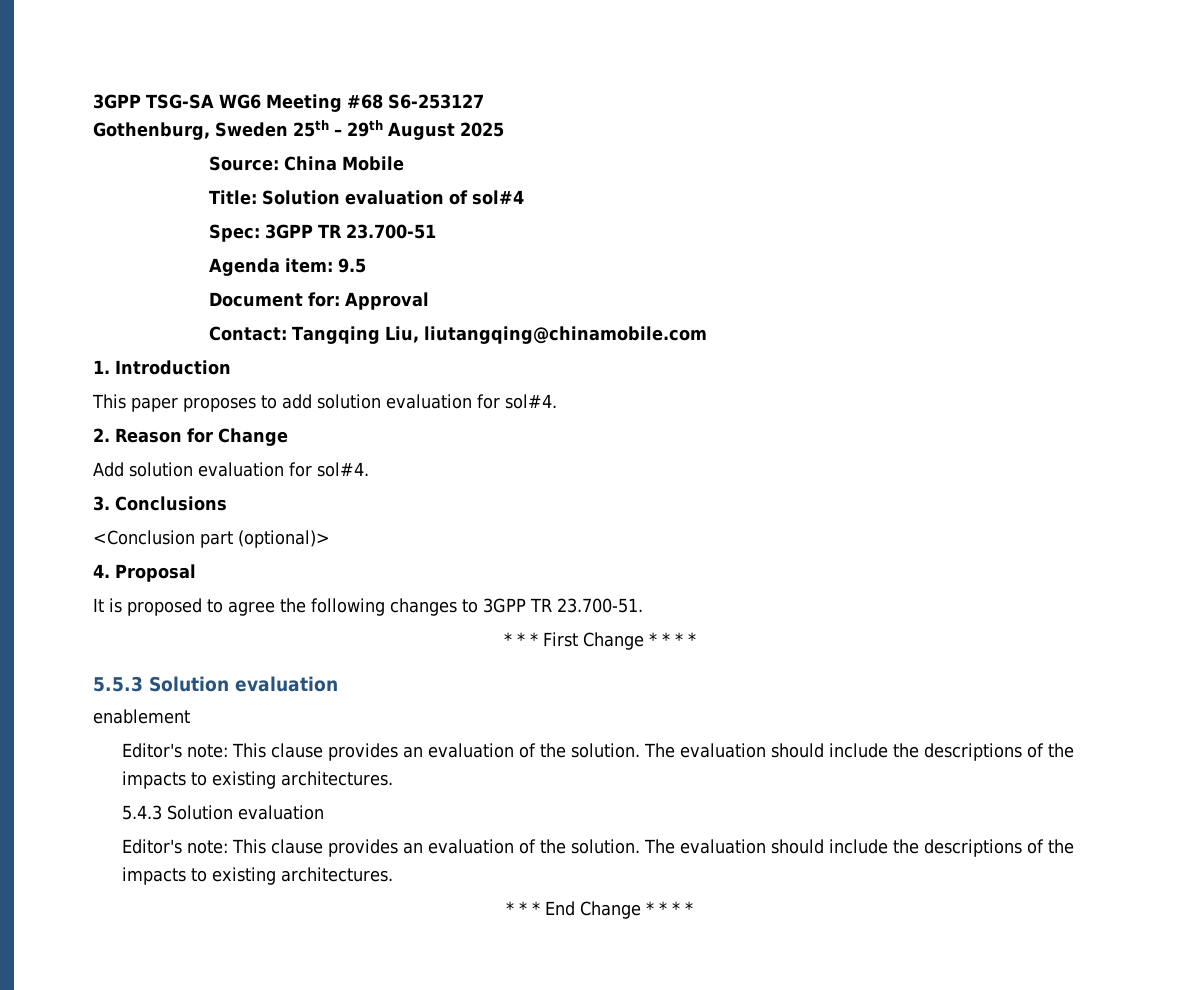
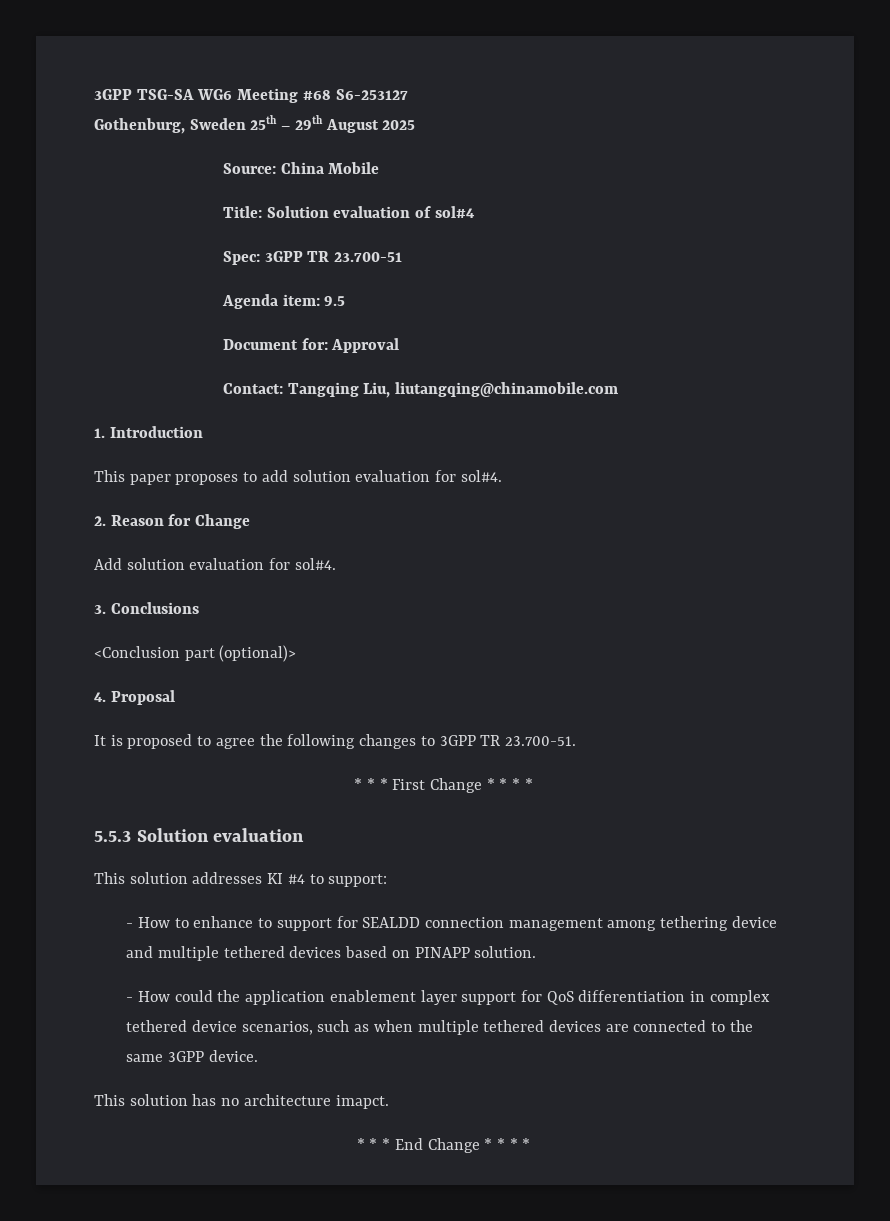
- enablement
- Editor's note: This clause provides an evaluation of the solution. The evaluation should include the descriptions of the impacts to existing architectures.
- 5.4.3 Solution evaluation
- Editor's note: This clause provides an evaluation of the solution. The evaluation should include the descriptions of the impacts to existing architectures.
+ This solution addresses KI #4 to support:
+ - How to enhance to support for SEALDD connection management among tethering device and multiple tethered devices based on PINAPP solution.
+ - How could the application enablement layer support for QoS differentiation in complex tethered device scenarios, such as when multiple tethered devices are connected to the same 3GPP device.
+ This solution has no architecture imapct.

